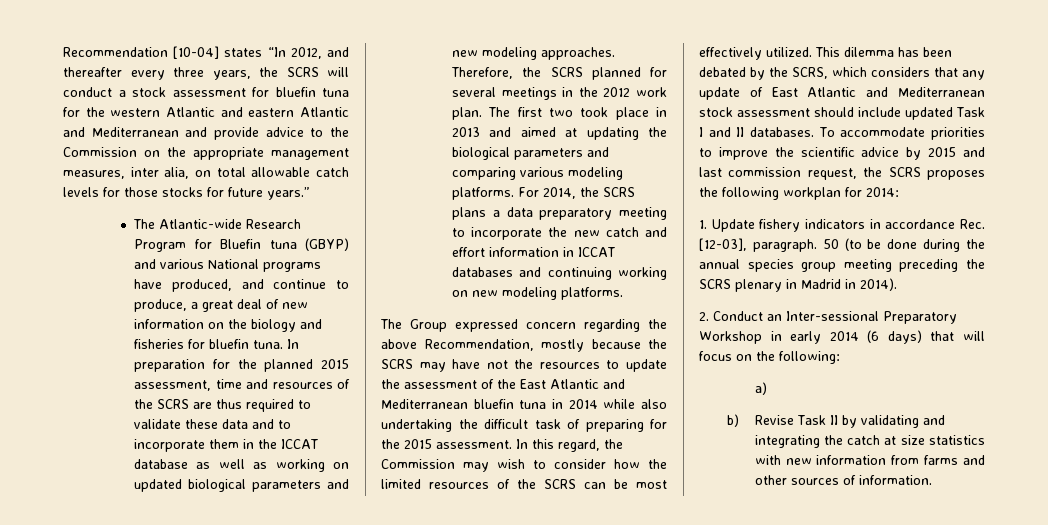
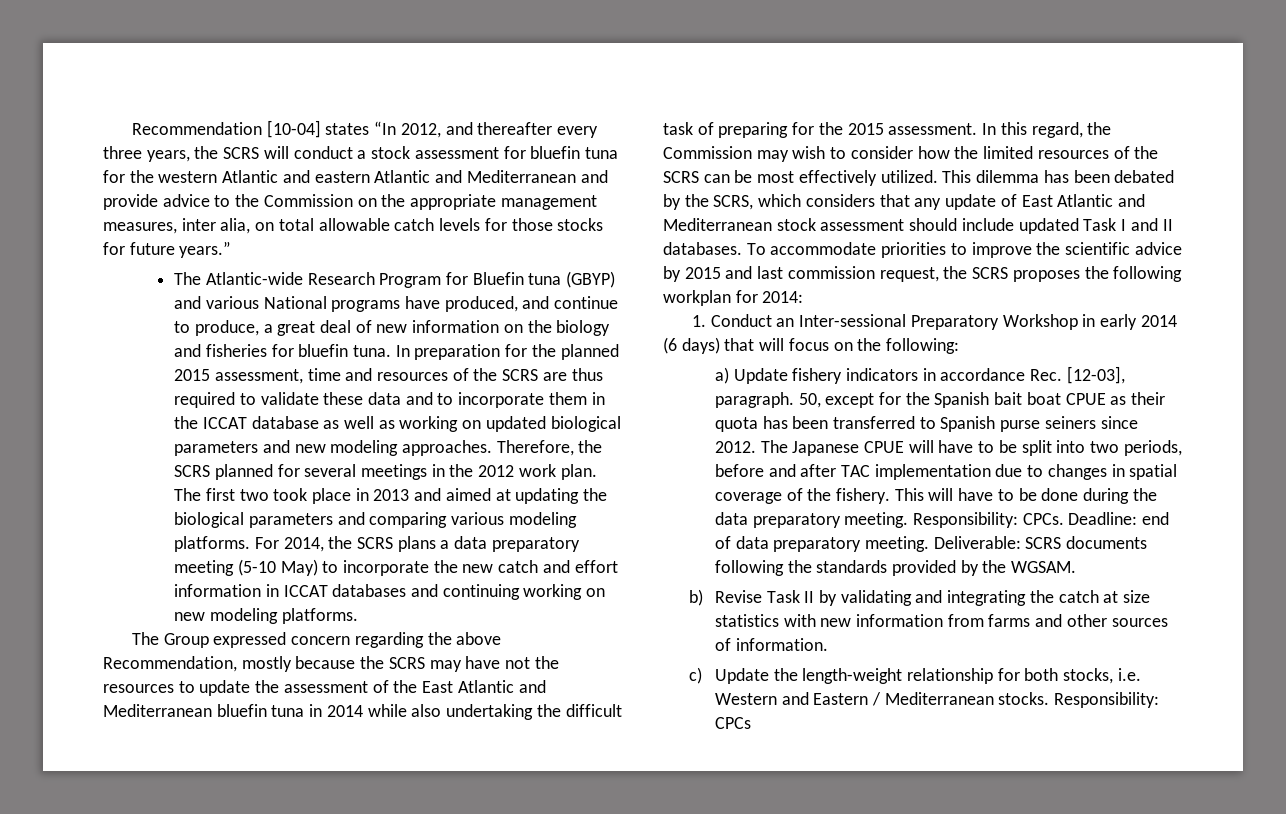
- For 2014, the SCRS plans a data preparatory meeting to incorporate the new catch and effort information in ICCAT databases and continuing working on new modeling platforms.
+ For 2014, the SCRS plans a data preparatory meeting (5-10 May) to incorporate the new catch and effort information in ICCAT databases and continuing working on new modeling platforms.
- 1. Update fishery indicators in accordance Rec. [12-03], paragraph. 50 (to be done during the annual species group meeting preceding the SCRS plenary in Madrid in 2014).
- 2. Conduct an Inter-sessional Preparatory Workshop in early 2014 (6 days) that will focus on the following:
+ 1. Conduct an Inter-sessional Preparatory Workshop in early 2014 (6 days) that will focus on the following:
- a)
+ a) Update fishery indicators in accordance Rec. [12-03], paragraph. 50, except for the Spanish bait boat CPUE as their quota has been transferred to Spanish purse seiners since 2012. The Japanese CPUE will have to be split into two periods, before and after TAC implementation due to changes in spatial coverage of the fishery. This will have to be done during the data preparatory meeting. Responsibility: CPCs. Deadline: end of data preparatory meeting. Deliverable: SCRS documents following the standards provided by the WGSAM.
+ c) Update the length-weight relationship for both stocks, i.e. Western and Eastern / Mediterranean stocks. Responsibility: CPCs

